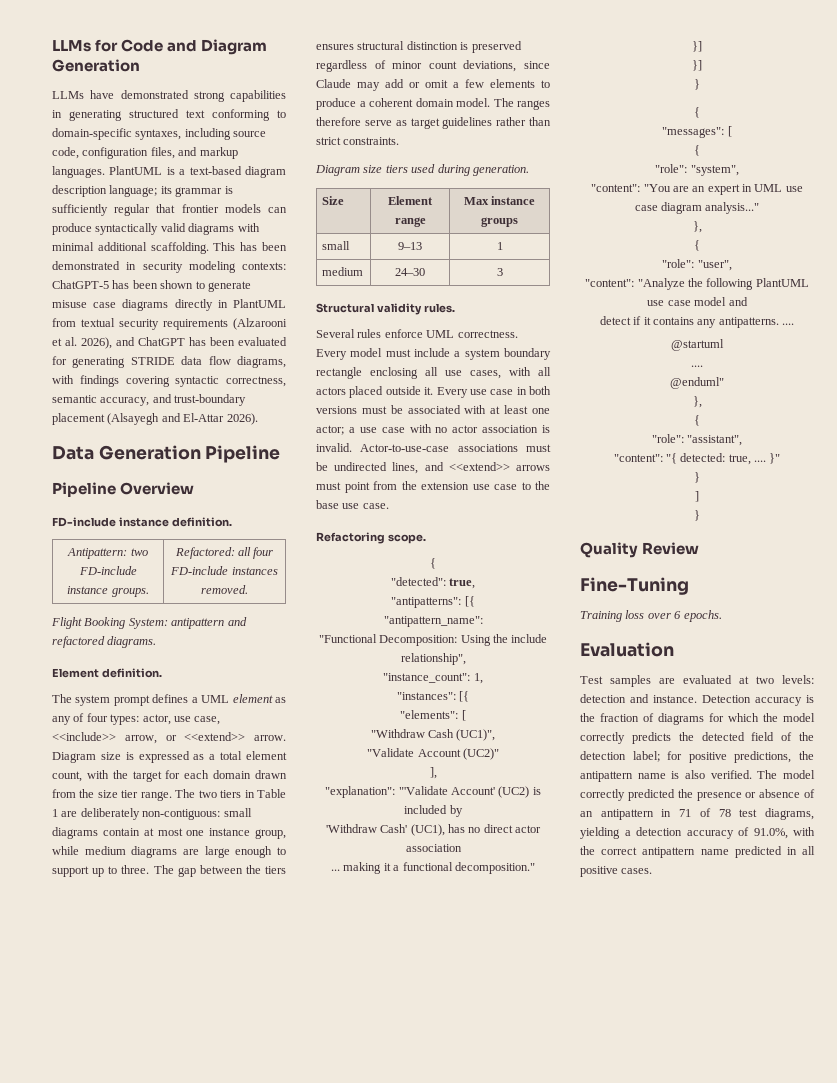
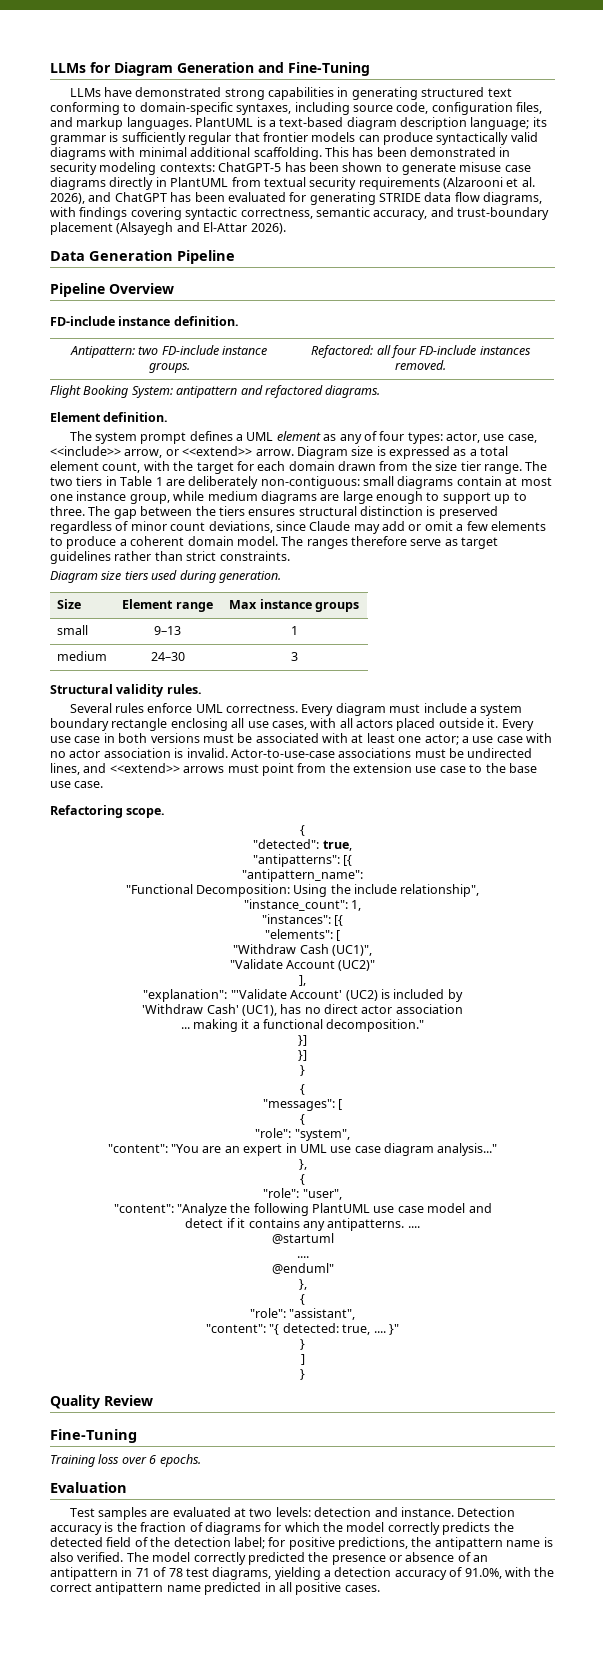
- LLMs for Code and Diagram Generation
+ LLMs for Diagram Generation and Fine-Tuning
- Every model must include a system boundary rectangle enclosing all use cases, with all actors placed outside it.
+ Every diagram must include a system boundary rectangle enclosing all use cases, with all actors placed outside it.

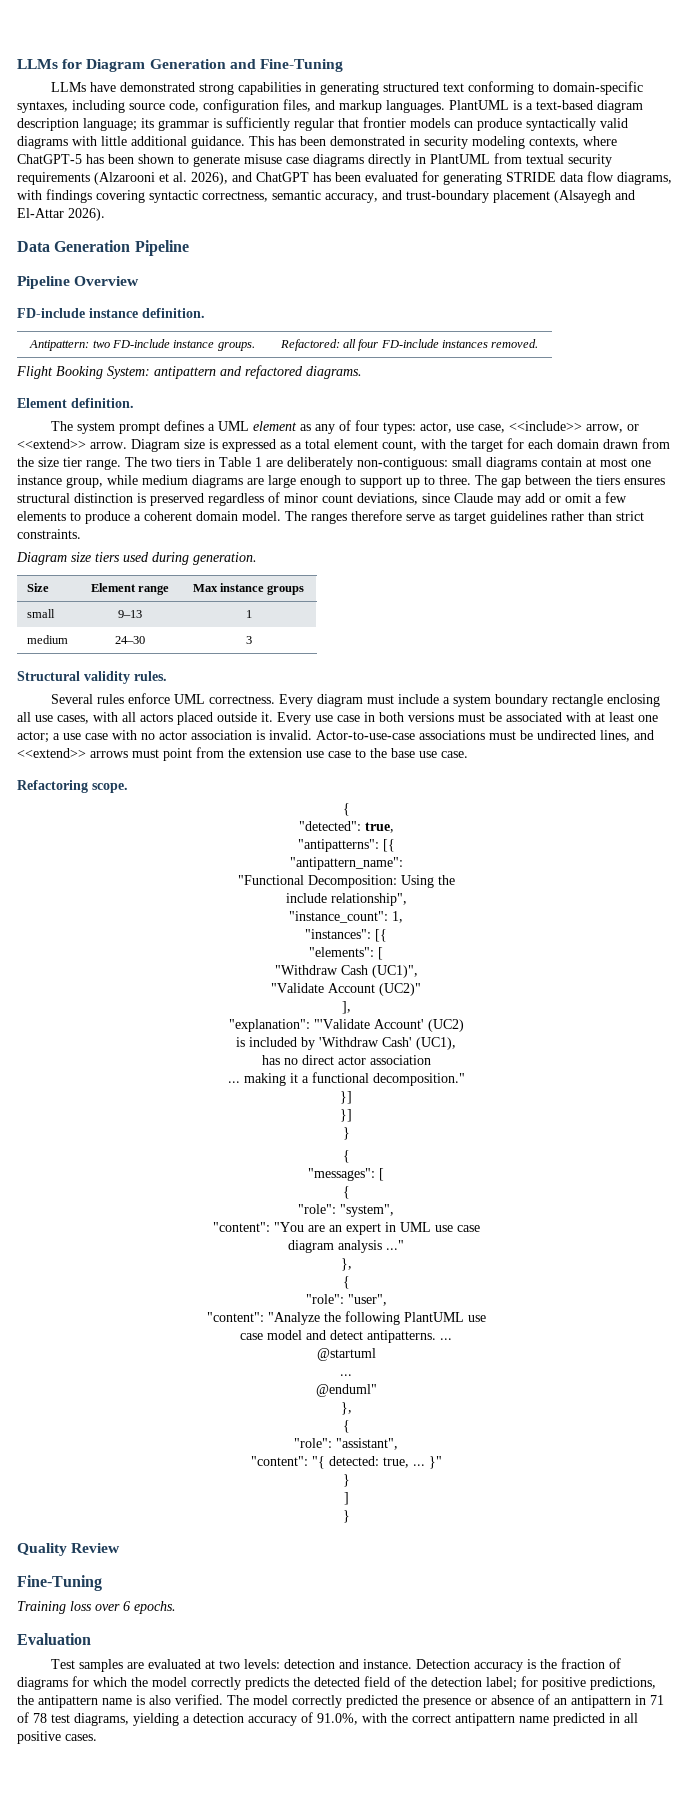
- PlantUML is a text-based diagram description language; its grammar is sufficiently regular that frontier models can produce syntactically valid diagrams with minimal additional scaffolding.
+ PlantUML is a text-based diagram description language; its grammar is sufficiently regular that frontier models can produce syntactically valid diagrams with little additional guidance.
- This has been demonstrated in security modeling contexts: ChatGPT-5 has been shown to generate misuse case diagrams directly in PlantUML from textual security requirements (Alzarooni et al. 2026), and ChatGPT has been evaluated for generating STRIDE data flow diagrams, with findings covering syntactic correctness, semantic accuracy, and trust-boundary placement (Alsayegh and El-Attar 2026).
+ This has been demonstrated in security modeling contexts, where ChatGPT-5 has been shown to generate misuse case diagrams directly in PlantUML from textual security requirements (Alzarooni et al. 2026), and ChatGPT has been evaluated for generating STRIDE data flow diagrams, with findings covering syntactic correctness, semantic accuracy, and trust-boundary placement (Alsayegh and El-Attar 2026).
- "Functional Decomposition: Using the include relationship",
+ "Functional Decomposition: Using the
+ include relationship",
- "explanation": "'Validate Account' (UC2) is included by
- 'Withdraw Cash' (UC1), has no direct actor association
+ "explanation": "'Validate Account' (UC2)
+ is included by 'Withdraw Cash' (UC1),
+ has no direct actor association
- "content": "You are an expert in UML use case diagram analysis..."
+ "content": "You are an expert in UML use case
+ diagram analysis ..."
- "content": "Analyze the following PlantUML use case model and
- detect if it contains any antipatterns. ....
+ "content": "Analyze the following PlantUML use
+ case model and detect antipatterns. ...
  @startuml
- ....
+ ...
- "content": "{ detected: true, ....
+ "content": "{ detected: true, ...

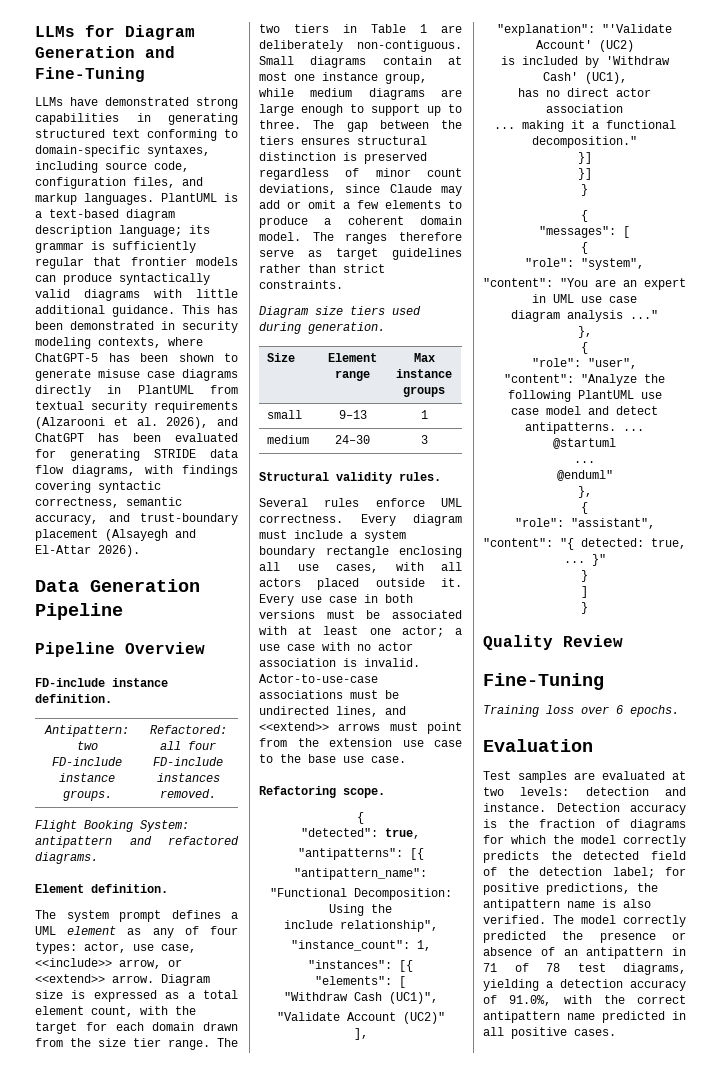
- The two tiers in Table 1 are deliberately non-contiguous: small diagrams contain at most one instance group, while medium diagrams are large enough to support up to three.
+ The two tiers in Table 1 are deliberately non-contiguous. Small diagrams contain at most one instance group, while medium diagrams are large enough to support up to three.

